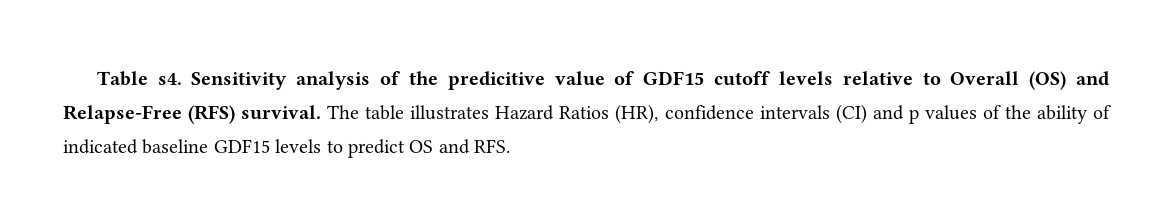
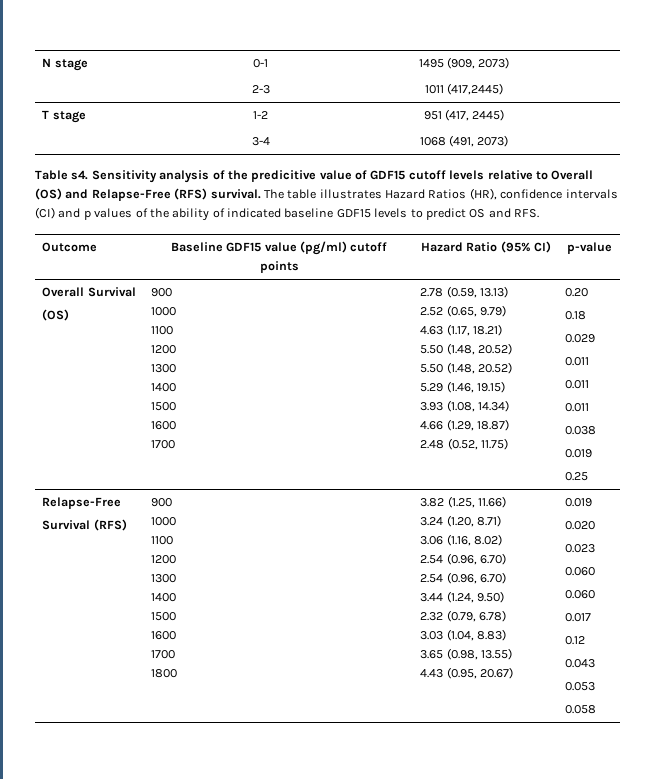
+ N stage | 0-1
+ 2-3 | 1495 (909, 2073)
+ 1011 (417,2445)
+ T stage | 1-2
+ 3-4 | 951 (417, 2445)
+ 1068 (491, 2073)
+ Outcome | Baseline GDF15 value (pg/ml) cutoff points | Hazard Ratio (95% CI) | p-value
+ Overall Survival
+ (OS) | 900
+ 1000
+ 1100
+ 1200
+ 1300
+ 1400
+ 1500
+ 1600
+ 1700 | 2.78 (0.59, 13.13)
+ 2.52 (0.65, 9.79)
+ 4.63 (1.17, 18.21)
+ 5.50 (1.48, 20.52)
+ 5.50 (1.48, 20.52)
+ 5.29 (1.46, 19.15)
+ 3.93 (1.08, 14.34)
+ 4.66 (1.29, 18.87)
+ 2.48 (0.52, 11.75) | 0.20
+ 0.18
+ 0.029
+ 0.011
+ 0.011
+ 0.011
+ 0.038
+ 0.019
+ 0.25
+ Relapse-Free
+ Survival (RFS) | 900
+ 1000
+ 1100
+ 1200
+ 1300
+ 1400
+ 1500
+ 1600
+ 1700
+ 1800 | 3.82 (1.25, 11.66)
+ 3.24 (1.20, 8.71)
+ 3.06 (1.16, 8.02)
+ 2.54 (0.96, 6.70)
+ 2.54 (0.96, 6.70)
+ 3.44 (1.24, 9.50)
+ 2.32 (0.79, 6.78)
+ 3.03 (1.04, 8.83)
+ 3.65 (0.98, 13.55)
+ 4.43 (0.95, 20.67) | 0.019
+ 0.020
+ 0.023
+ 0.060
+ 0.060
+ 0.017
+ 0.12
+ 0.043
+ 0.053
+ 0.058

